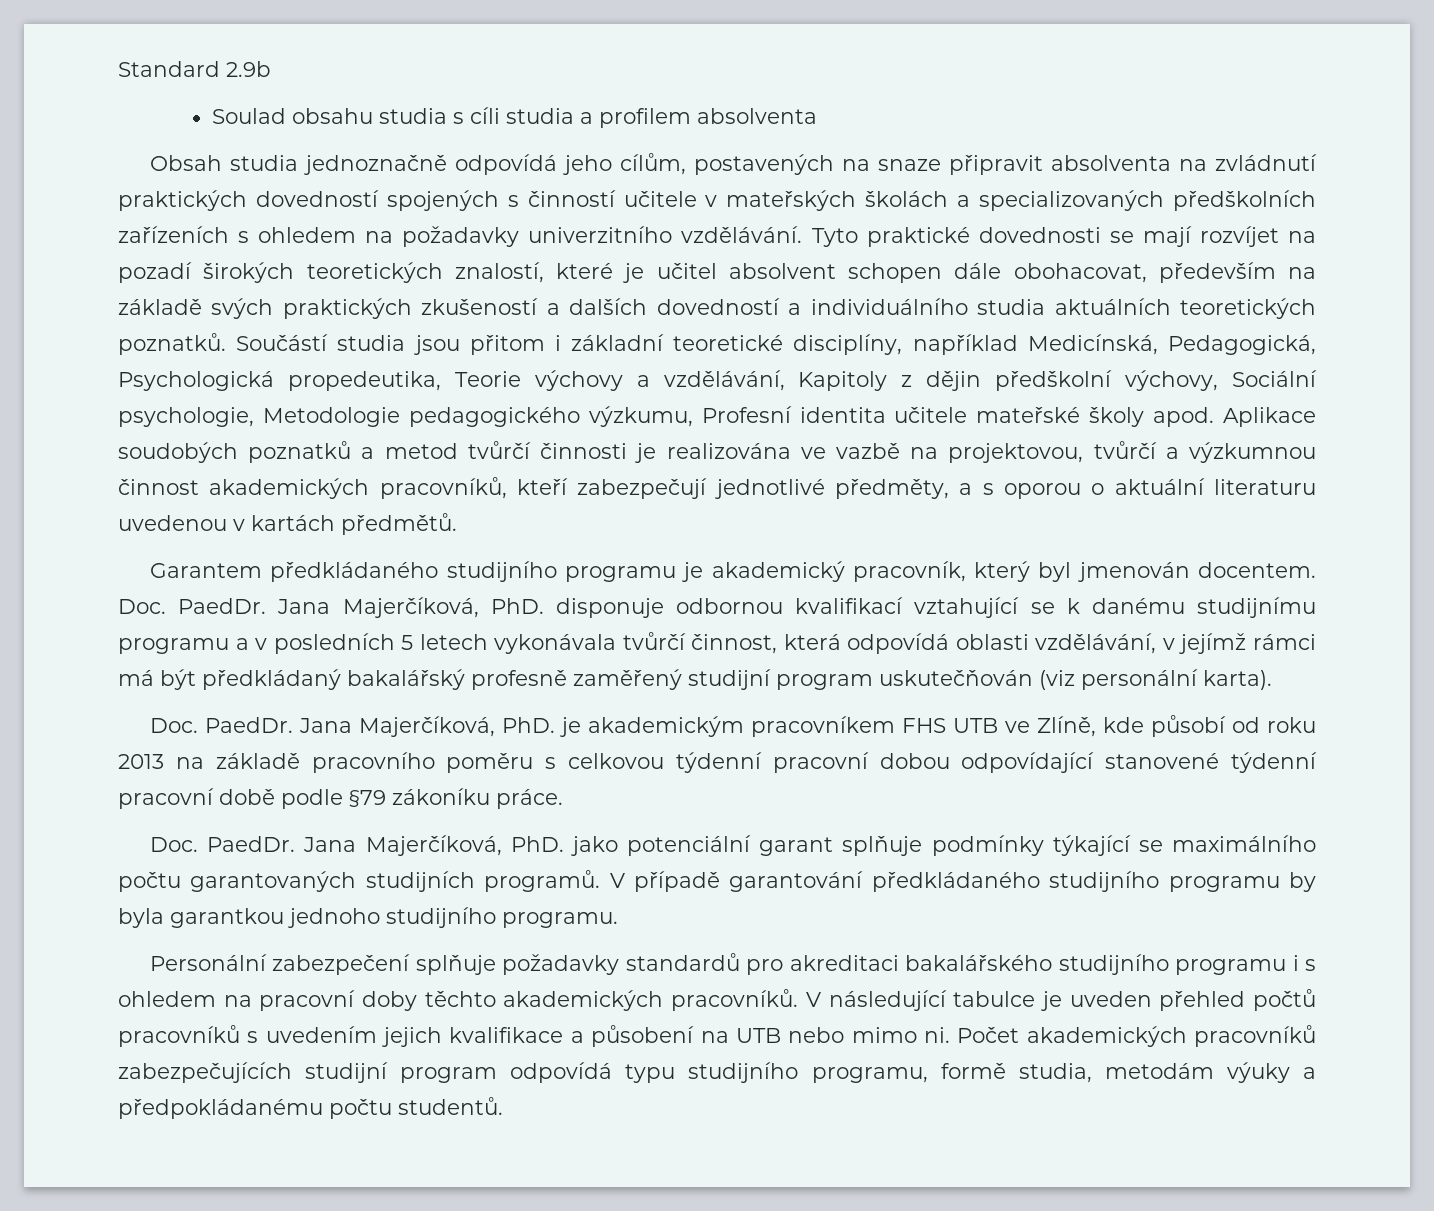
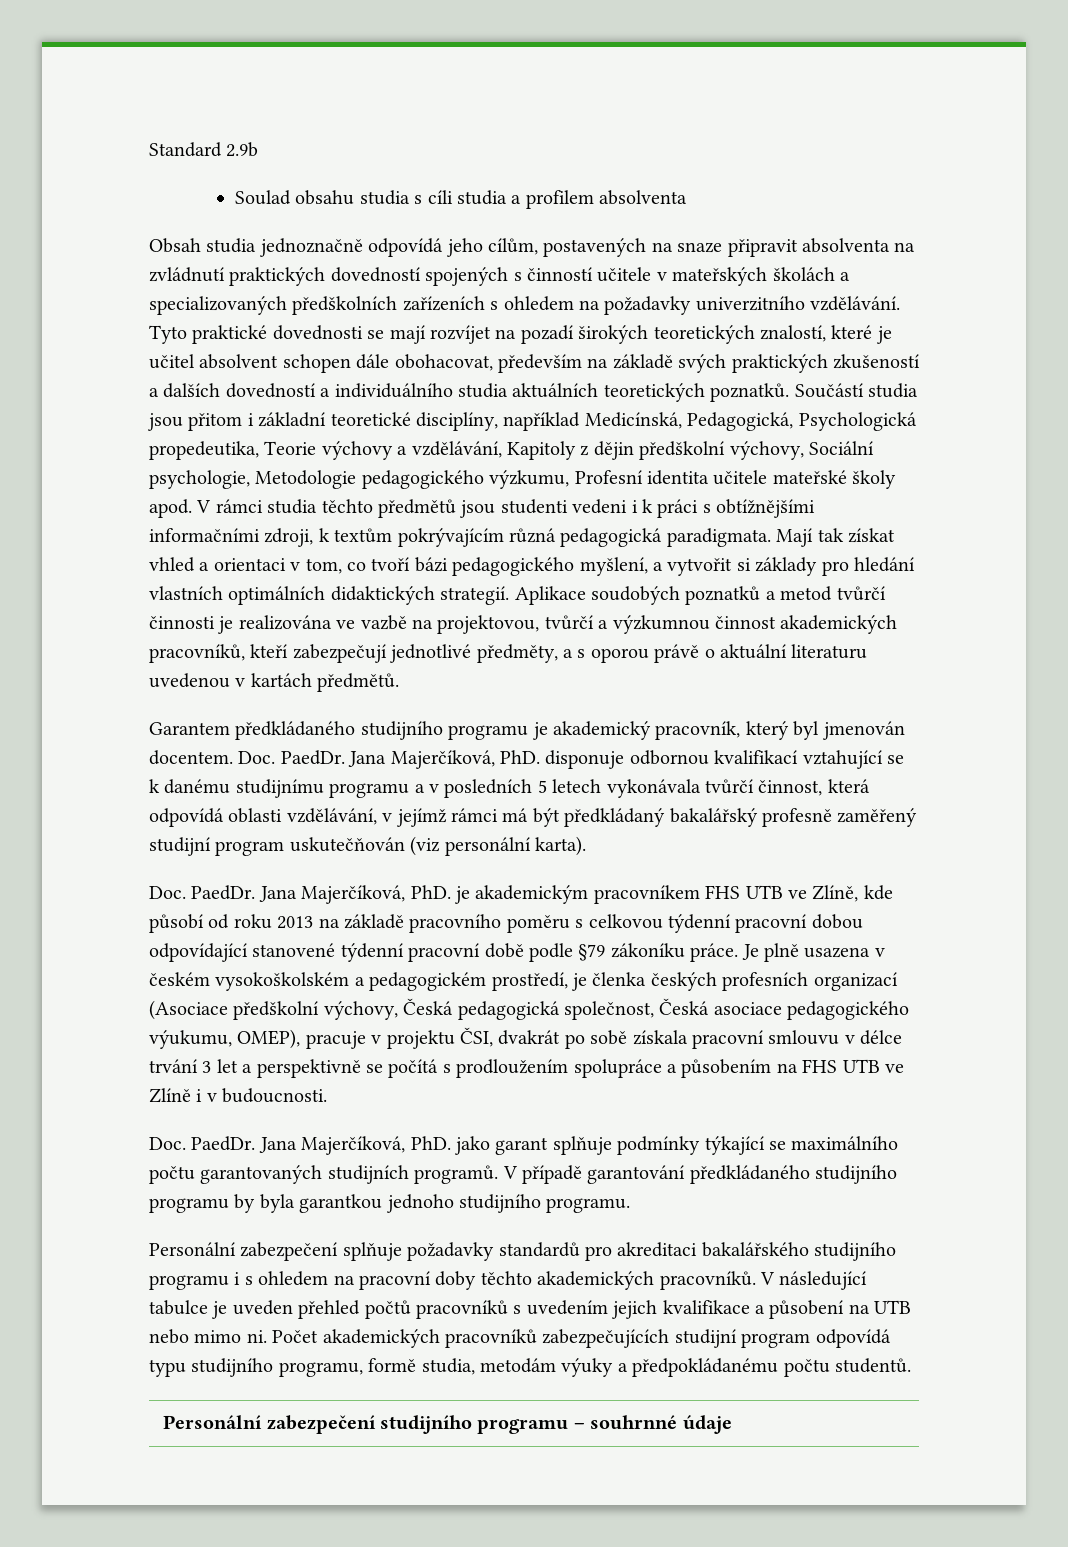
+ V rámci studia těchto předmětů jsou studenti vedeni i k práci s obtížnějšími informačními zdroji, k textům pokrývajícím různá pedagogická paradigmata. Mají tak získat vhled a orientaci v tom, co tvoří bázi pedagogického myšlení, a vytvořit si základy pro hledání vlastních optimálních didaktických strategií.
- Aplikace soudobých poznatků a metod tvůrčí činnosti je realizována ve vazbě na projektovou, tvůrčí a výzkumnou činnost akademických pracovníků, kteří zabezpečují jednotlivé předměty, a s oporou o aktuální literaturu uvedenou v kartách předmětů.
+ Aplikace soudobých poznatků a metod tvůrčí činnosti je realizována ve vazbě na projektovou, tvůrčí a výzkumnou činnost akademických pracovníků, kteří zabezpečují jednotlivé předměty, a s oporou právě o aktuální literaturu uvedenou v kartách předmětů.
+ Je plně usazena v českém vysokoškolském a pedagogickém prostředí, je členka českých profesních organizací (Asociace předškolní výchovy, Česká pedagogická společnost, Česká asociace pedagogického výukumu, OMEP), pracuje v projektu ČSI, dvakrát po sobě získala pracovní smlouvu v délce trvání 3 let a perspektivně se počítá s prodloužením spolupráce a působením na FHS UTB ve Zlíně i v budoucnosti.
- Jana Majerčíková, PhD. jako potenciální garant splňuje podmínky týkající se maximálního počtu garantovaných studijních programů.
+ Jana Majerčíková, PhD. jako garant splňuje podmínky týkající se maximálního počtu garantovaných studijních programů.
+ Personální zabezpečení studijního programu – souhrnné údaje

